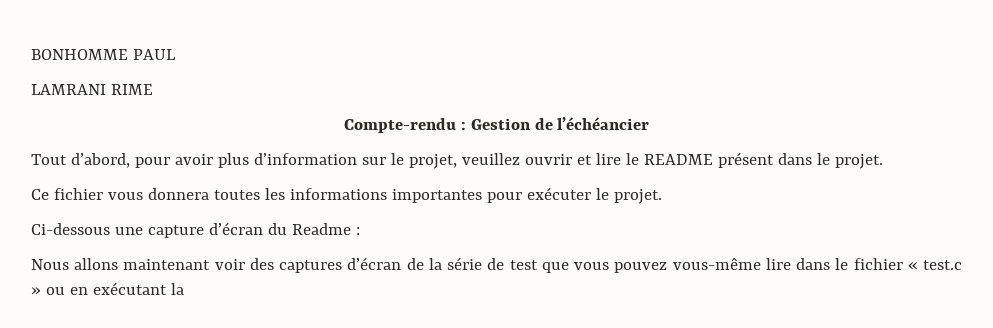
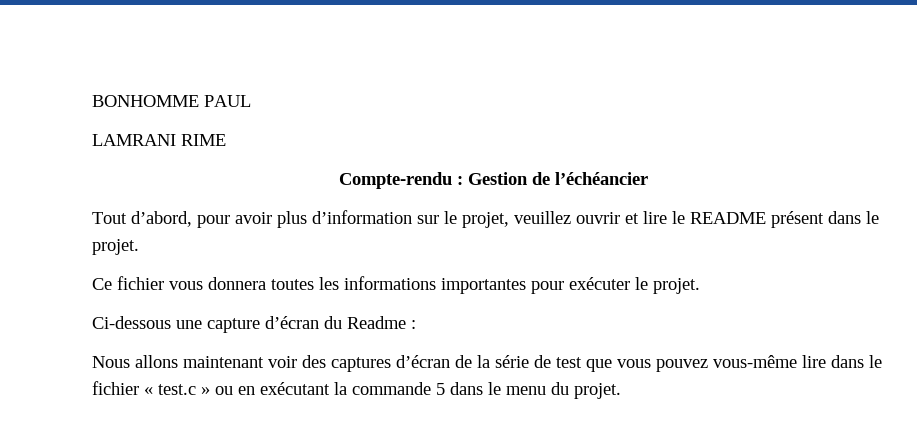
- Nous allons maintenant voir des captures d’écran de la série de test que vous pouvez vous-même lire dans le fichier « test.c » ou en exécutant la
+ Nous allons maintenant voir des captures d’écran de la série de test que vous pouvez vous-même lire dans le fichier « test.c » ou en exécutant la commande 5 dans le menu du projet.

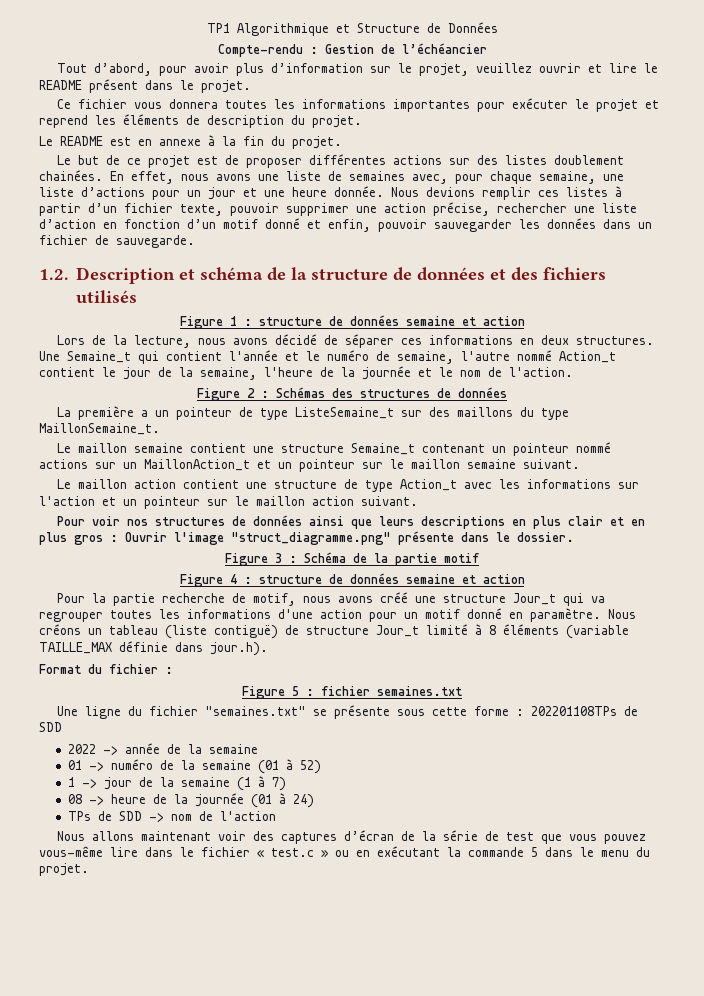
- BONHOMME PAUL
- LAMRANI RIME
+ TP1 Algorithmique et Structure de Données
- Ce fichier vous donnera toutes les informations importantes pour exécuter le projet.
- Ci-dessous une capture d’écran du Readme :
+ Ce fichier vous donnera toutes les informations importantes pour exécuter le projet et reprend les éléments de description du projet.
+ Le README est en annexe à la fin du projet.
+ Le but de ce projet est de proposer différentes actions sur des listes doublement chainées. En effet, nous avons une liste de semaines avec, pour chaque semaine, une liste d’actions pour un jour et une heure donnée. Nous devions remplir ces listes à partir d’un fichier texte, pouvoir supprimer une action précise, rechercher une liste d’action en fonction d’un motif donné et enfin, pouvoir sauvegarder les données dans un fichier de sauvegarde.
+ 1.2. Description et schéma de la structure de données et des fichiers utilisés
+ Figure 1 : structure de données semaine et action
+ Lors de la lecture, nous avons décidé de séparer ces informations en deux structures. Une Semaine_t qui contient l'année et le numéro de semaine, l'autre nommé Action_t contient le jour de la semaine, l'heure de la journée et le nom de l'action.
+ Figure 2 : Schémas des structures de données
+ La première a un pointeur de type ListeSemaine_t sur des maillons du type MaillonSemaine_t.
+ Le maillon semaine contient une structure Semaine_t contenant un pointeur nommé actions sur un MaillonAction_t et un pointeur sur le maillon semaine suivant.
+ Le maillon action contient une structure de type Action_t avec les informations sur l'action et un pointeur sur le maillon action suivant.
+ Pour voir nos structures de données ainsi que leurs descriptions en plus clair et en plus gros : Ouvrir l'image "struct_diagramme.png" présente dans le dossier.
+ Figure 3 : Schéma de la partie motif
+ Figure 4 : structure de données semaine et action
+ Pour la partie recherche de motif, nous avons créé une structure Jour_t qui va regrouper toutes les informations d'une action pour un motif donné en paramètre. Nous créons un tableau (liste contiguë) de structure Jour_t limité à 8 éléments (variable TAILLE_MAX définie dans jour.h).
+ Format du fichier :
+ Figure 5 : fichier semaines.txt
+ Une ligne du fichier "semaines.txt" se présente sous cette forme : 202201108TPs de SDD
+ 2022 -> année de la semaine
+ 01 -> numéro de la semaine (01 à 52)
+ 1 -> jour de la semaine (1 à 7)
+ 08 -> heure de la journée (01 à 24)
+ TPs de SDD -> nom de l'action

